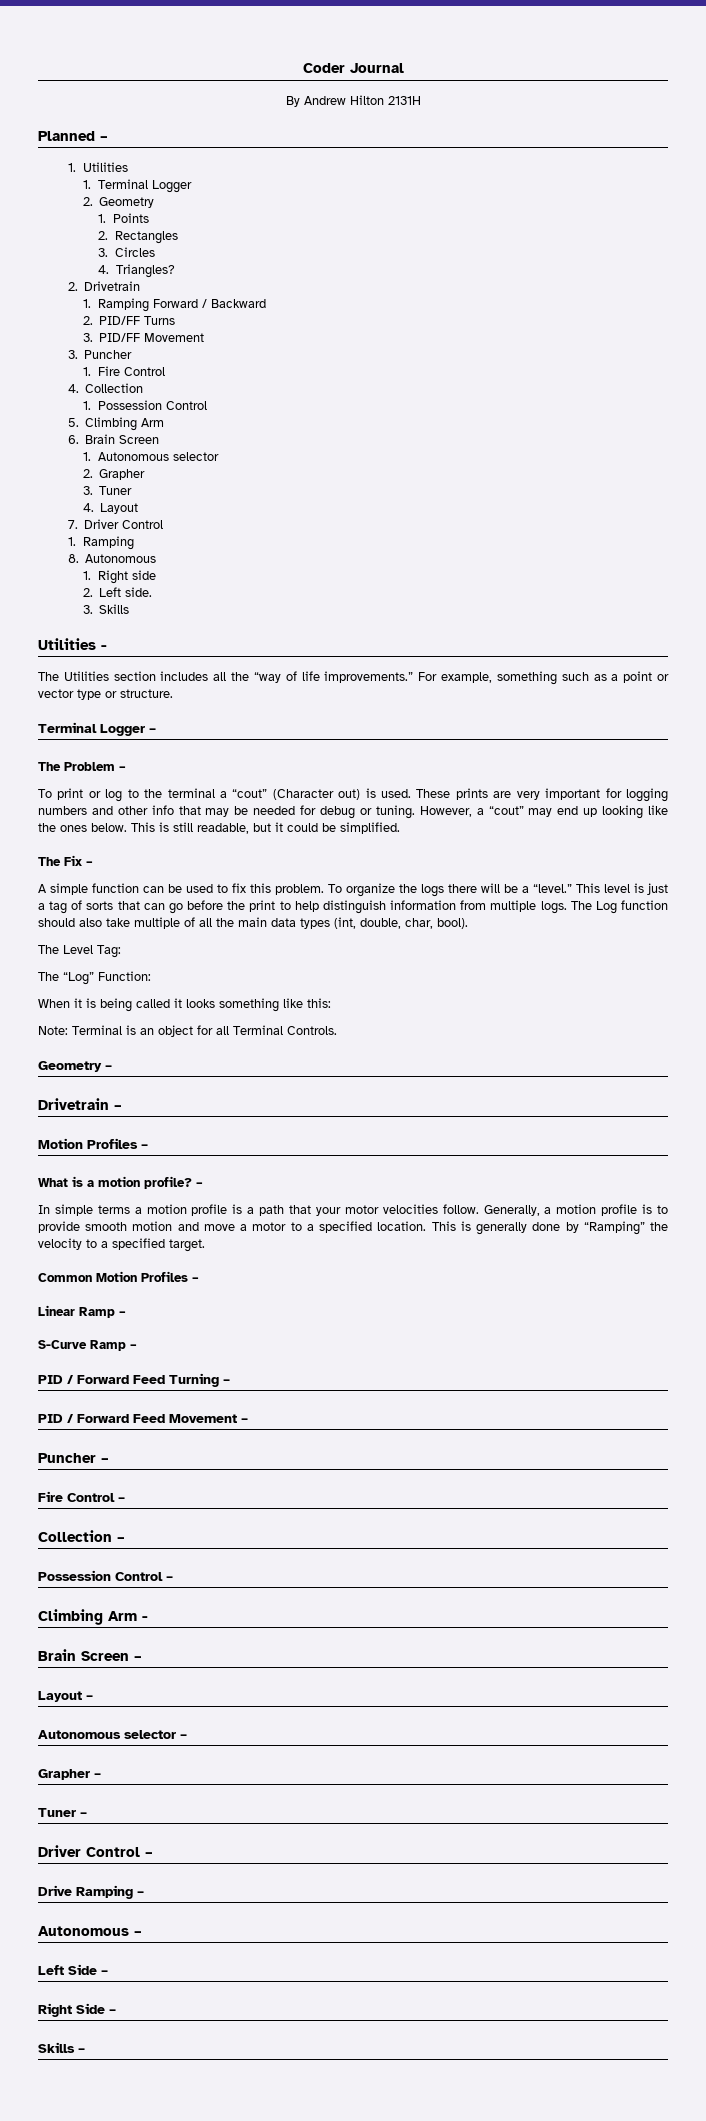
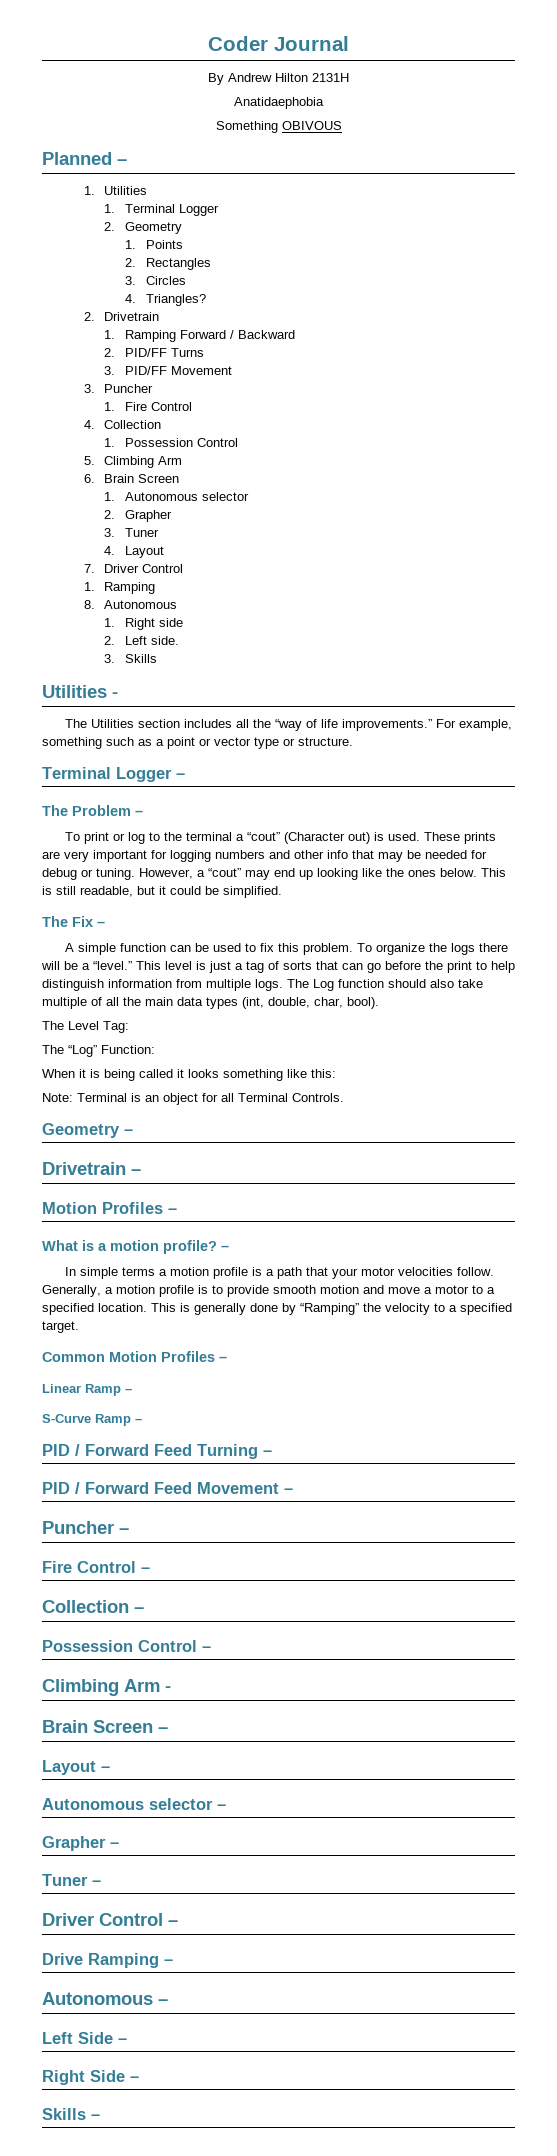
+ Anatidaephobia
+ Something OBIVOUS

